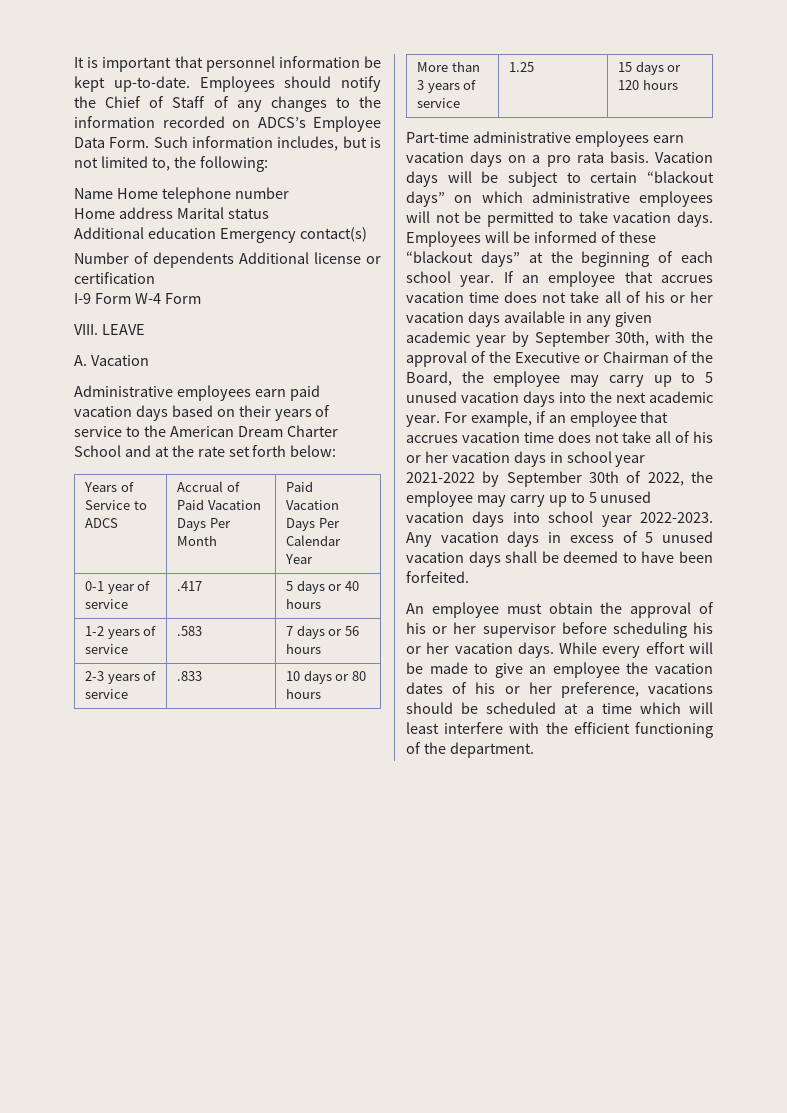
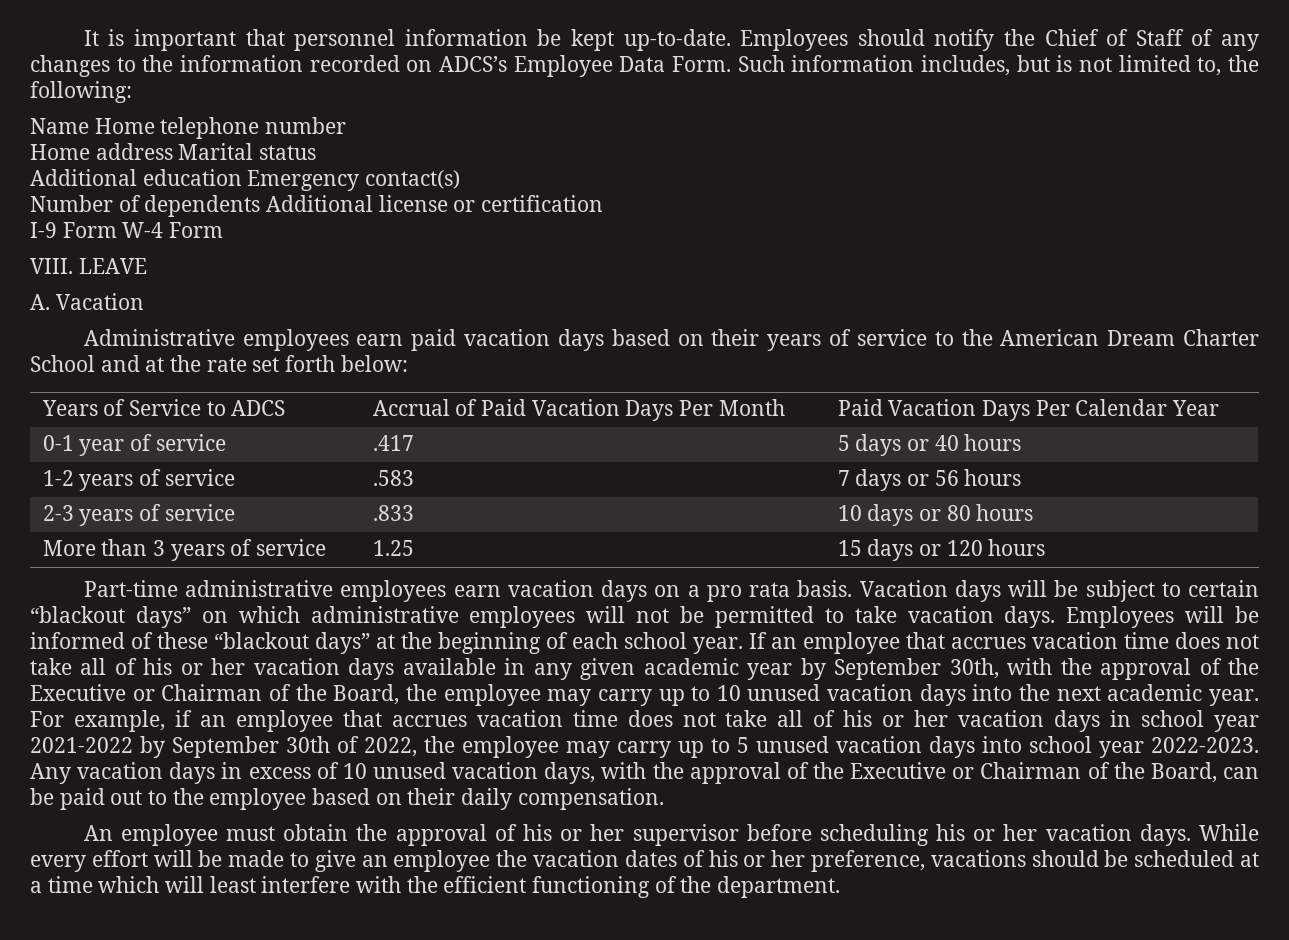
- If an employee that accrues vacation time does not take all of his or her vacation days available in any given academic year by September 30th, with the approval of the Executive or Chairman of the Board, the employee may carry up to 5 unused vacation days into the next academic year.
+ If an employee that accrues vacation time does not take all of his or her vacation days available in any given academic year by September 30th, with the approval of the Executive or Chairman of the Board, the employee may carry up to 10 unused vacation days into the next academic year.
- Any vacation days in excess of 5 unused vacation days shall be deemed to have been forfeited.
+ Any vacation days in excess of 10 unused vacation days, with the approval of the Executive or Chairman of the Board, can be paid out to the employee based on their daily compensation.

